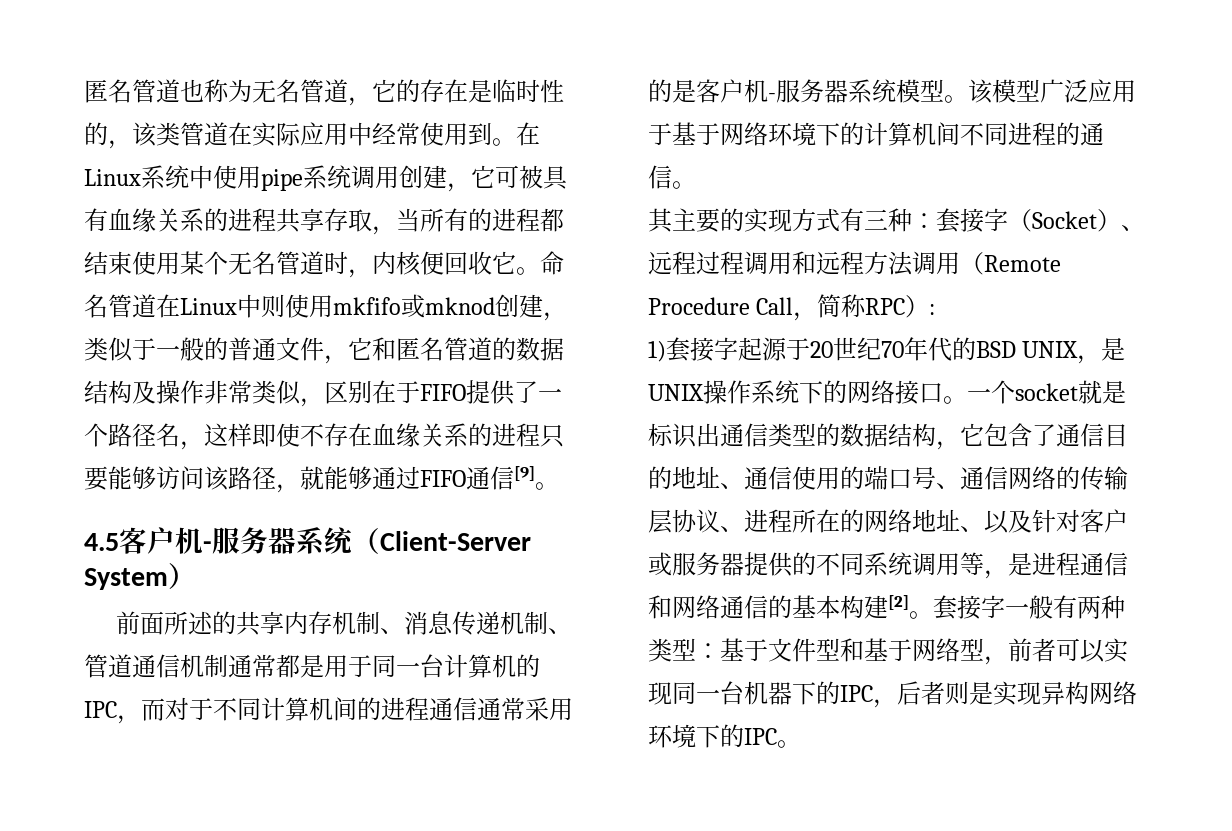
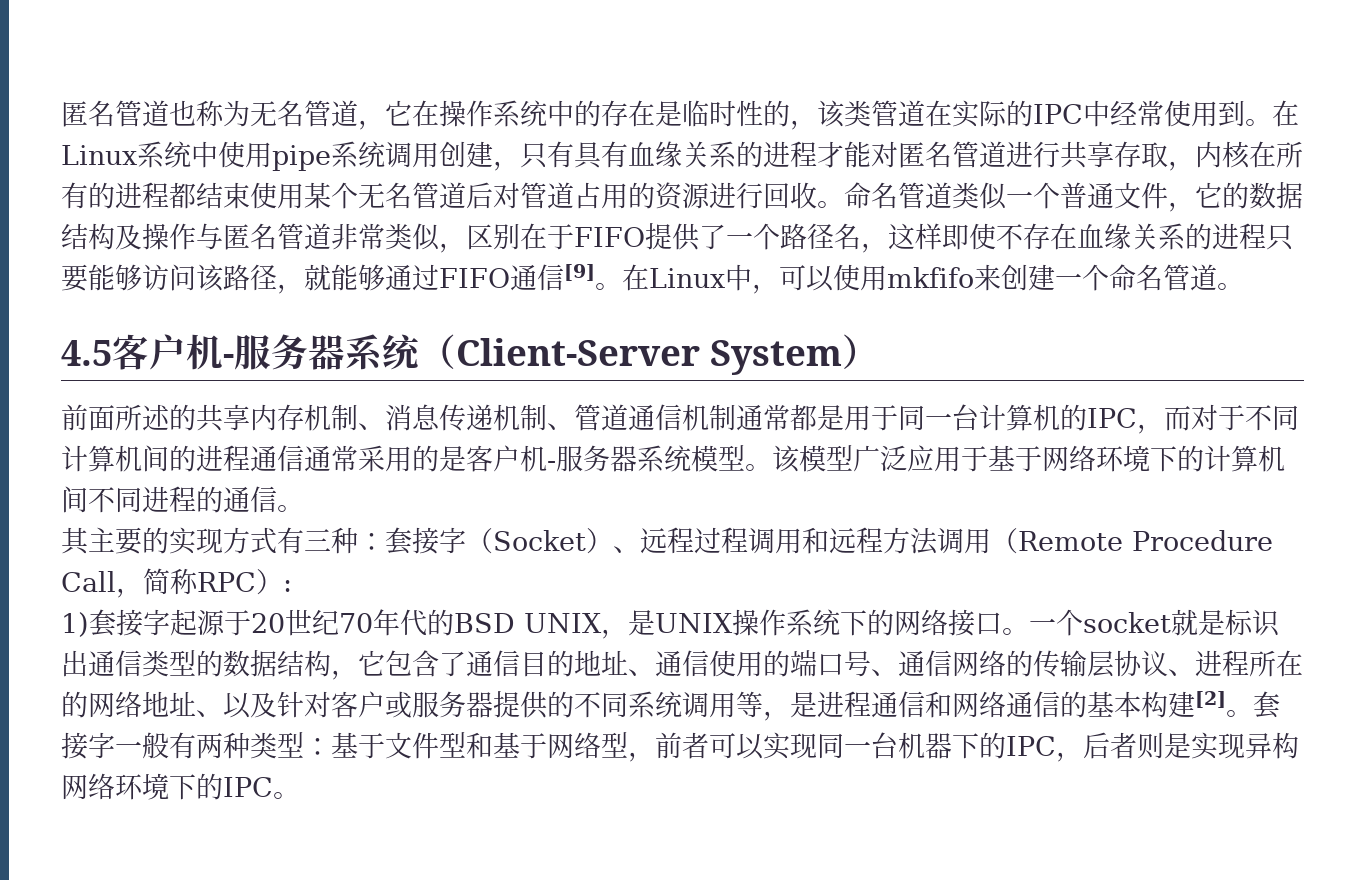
- 匿名管道也称为无名管道，它的存在是临时性的，该类管道在实际应用中经常使用到。
+ 匿名管道也称为无名管道，它在操作系统中的存在是临时性的，该类管道在实际的IPC中经常使用到。
- 在Linux系统中使用pipe系统调用创建，它可被具有血缘关系的进程共享存取，当所有的进程都结束使用某个无名管道时，内核便回收它。命名管道在Linux中则使用mkfifo或mknod创建，类似于一般的普通文件，它和匿名管道的数据结构及操作非常类似，区别在于FIFO提供了一个路径名，这样即使不存在血缘关系的进程只要能够访问该路径，就能够通过FIFO通信[9]。
+ 在Linux系统中使用pipe系统调用创建，只有具有血缘关系的进程才能对匿名管道进行共享存取，内核在所有的进程都结束使用某个无名管道后对管道占用的资源进行回收。命名管道类似一个普通文件，它的数据结构及操作与匿名管道非常类似，区别在于FIFO提供了一个路径名，这样即使不存在血缘关系的进程只要能够访问该路径，就能够通过FIFO通信[9]。在Linux中，可以使用mkfifo来创建一个命名管道。

